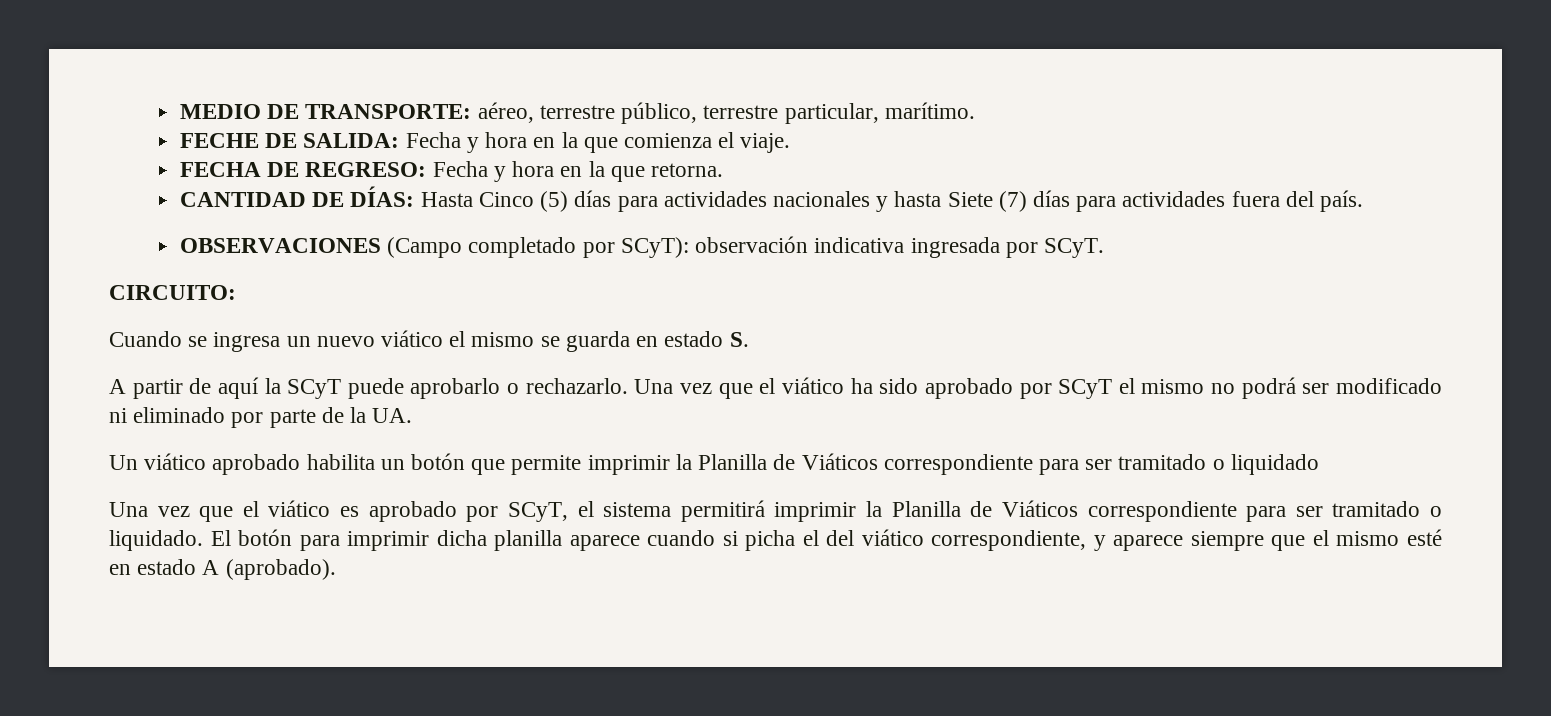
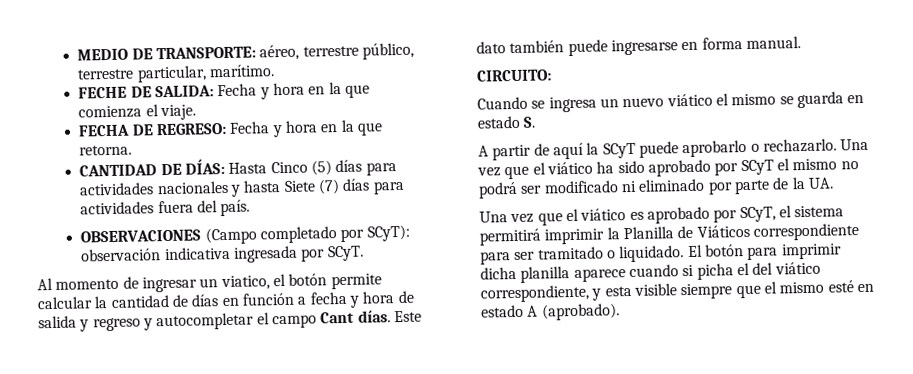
+ Al momento de ingresar un viatico, el botón permite calcular la cantidad de días en función a fecha y hora de salida y regreso y autocompletar el campo Cant días. Este dato también puede ingresarse en forma manual.
- Un viático aprobado habilita un botón que permite imprimir la Planilla de Viáticos correspondiente para ser tramitado o liquidado
- El botón para imprimir dicha planilla aparece cuando si picha el del viático correspondiente, y aparece siempre que el mismo esté en estado A (aprobado).
+ El botón para imprimir dicha planilla aparece cuando si picha el del viático correspondiente, y esta visible siempre que el mismo esté en estado A (aprobado).

